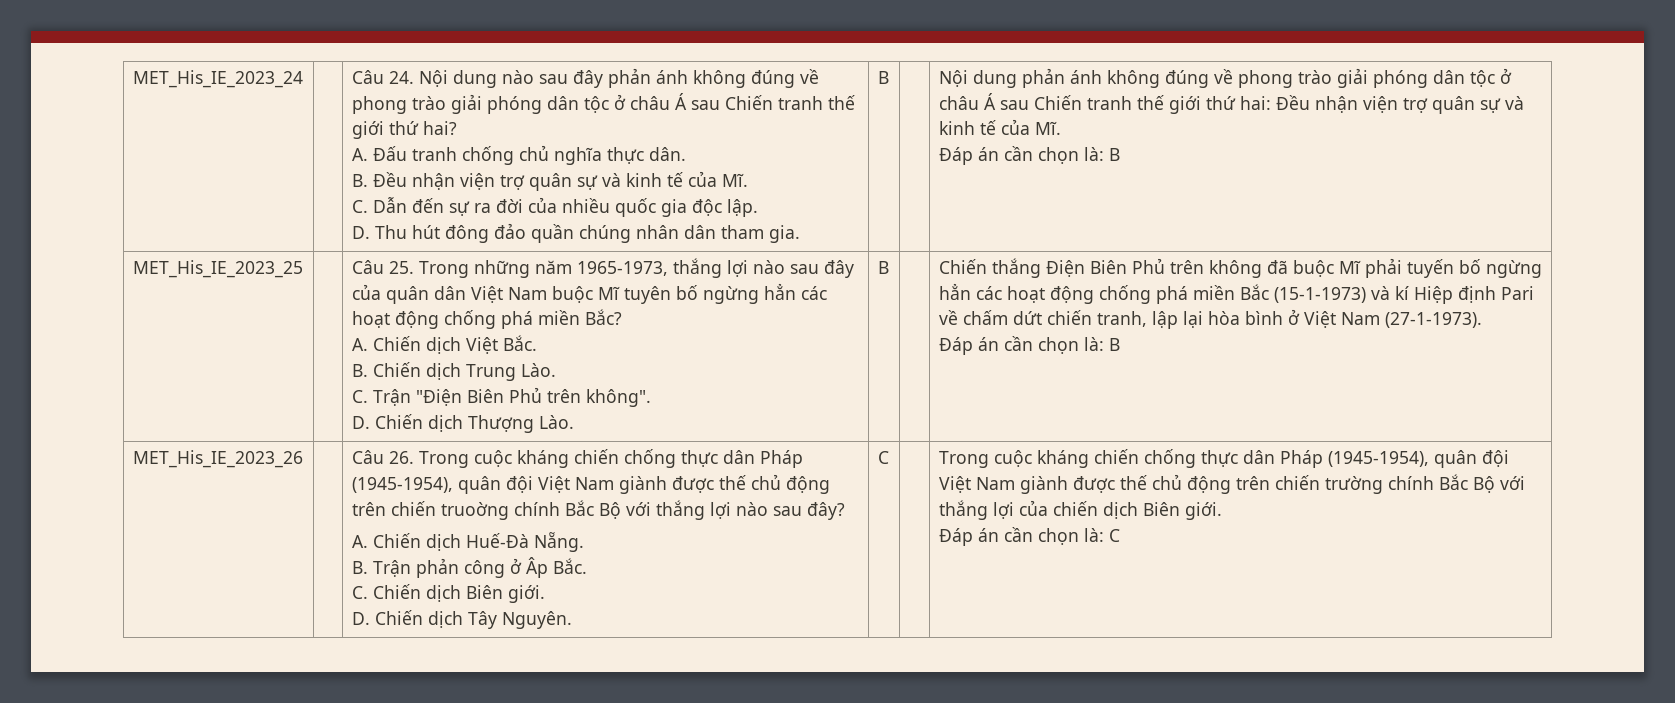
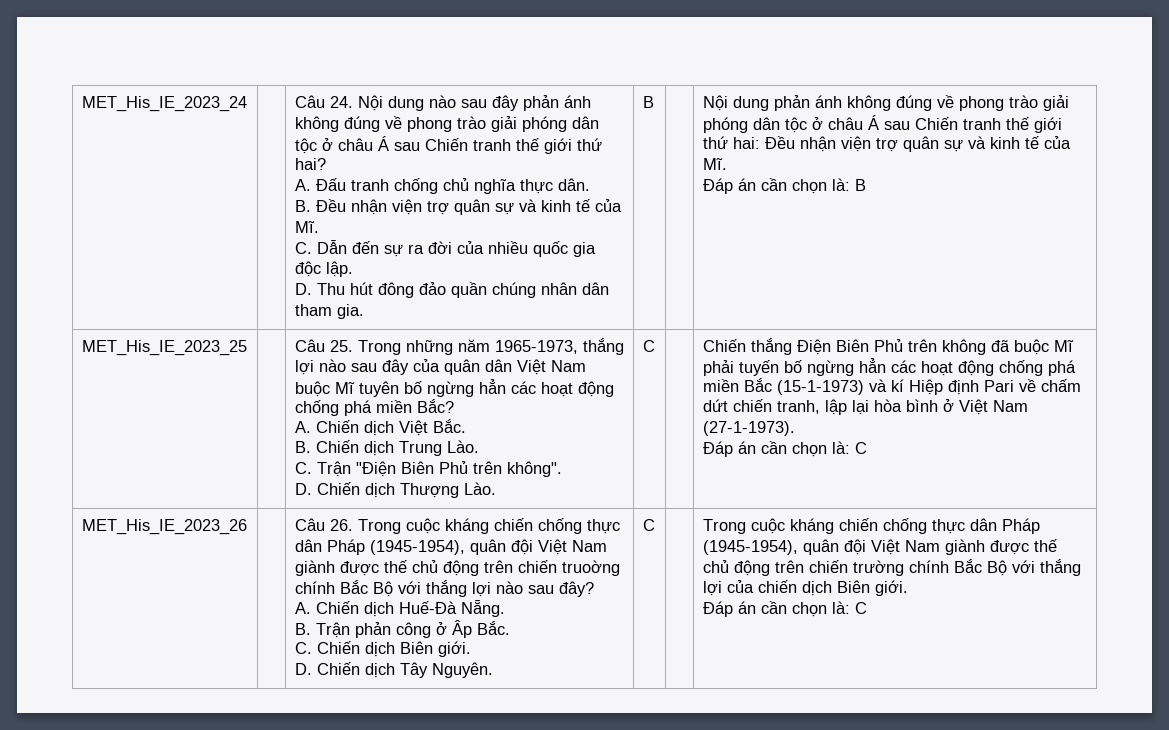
- D. Chiến dịch Thượng Lào. | B
+ D. Chiến dịch Thượng Lào. | C
  Chiến thắng Điện Biên Phủ trên không đã buộc Mĩ phải tuyến bố ngừng hẳn các hoạt động chống phá miền Bắc (15-1-1973) và kí Hiệp định Pari về chấm dứt chiến tranh, lập lại hòa bình ở Việt Nam (27-1-1973).
- Đáp án cần chọn là: B
+ Đáp án cần chọn là: C

